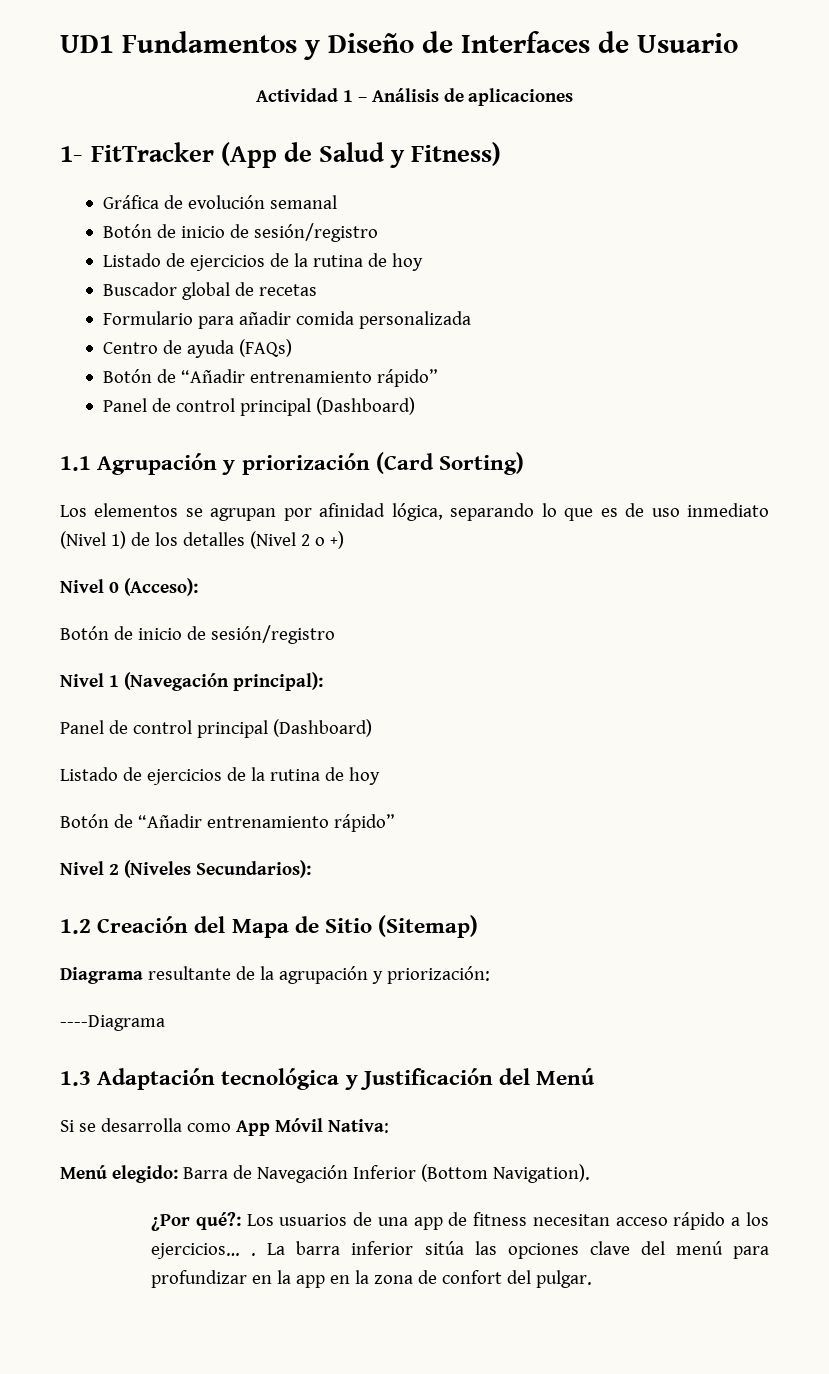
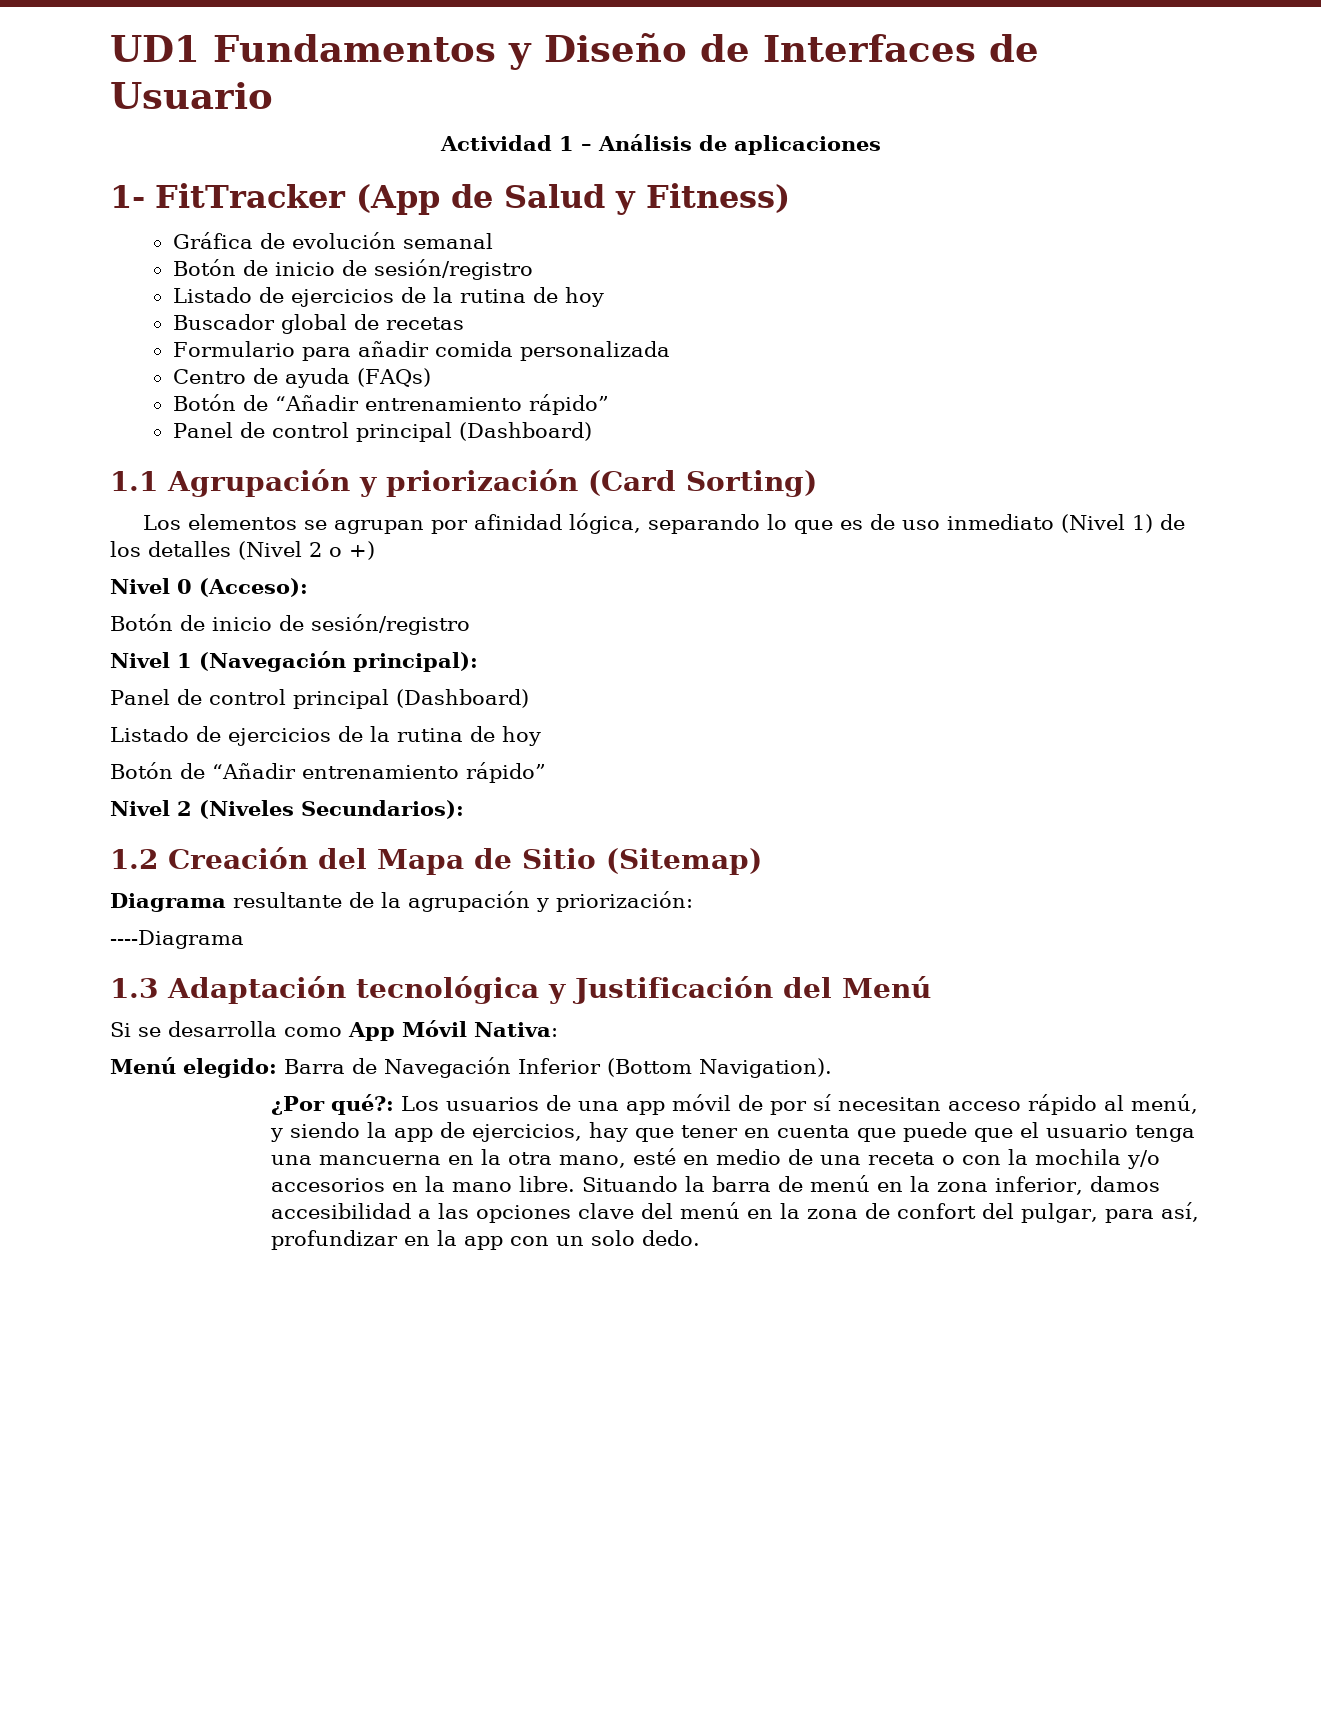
- ¿Por qué?: Los usuarios de una app de fitness necesitan acceso rápido a los ejercicios… . La barra inferior sitúa las opciones clave del menú para profundizar en la app en la zona de confort del pulgar.
+ ¿Por qué?: Los usuarios de una app móvil de por sí necesitan acceso rápido al menú, y siendo la app de ejercicios, hay que tener en cuenta que puede que el usuario tenga una mancuerna en la otra mano, esté en medio de una receta o con la mochila y/o accesorios en la mano libre. Situando la barra de menú en la zona inferior, damos accesibilidad a las opciones clave del menú en la zona de confort del pulgar, para así, profundizar en la app con un solo dedo.

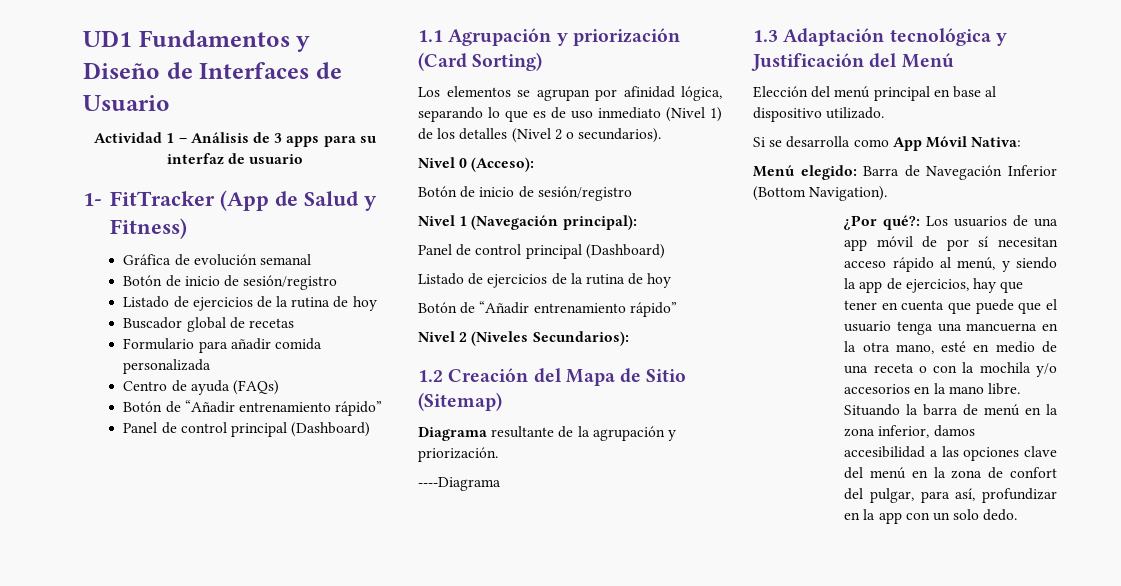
- Actividad 1 – Análisis de aplicaciones
+ Actividad 1 – Análisis de 3 apps para su interfaz de usuario
- Los elementos se agrupan por afinidad lógica, separando lo que es de uso inmediato (Nivel 1) de los detalles (Nivel 2 o +)
+ Los elementos se agrupan por afinidad lógica, separando lo que es de uso inmediato (Nivel 1) de los detalles (Nivel 2 o secundarios).
- Diagrama resultante de la agrupación y priorización:
+ Diagrama resultante de la agrupación y priorización.
+ Elección del menú principal en base al dispositivo utilizado.

